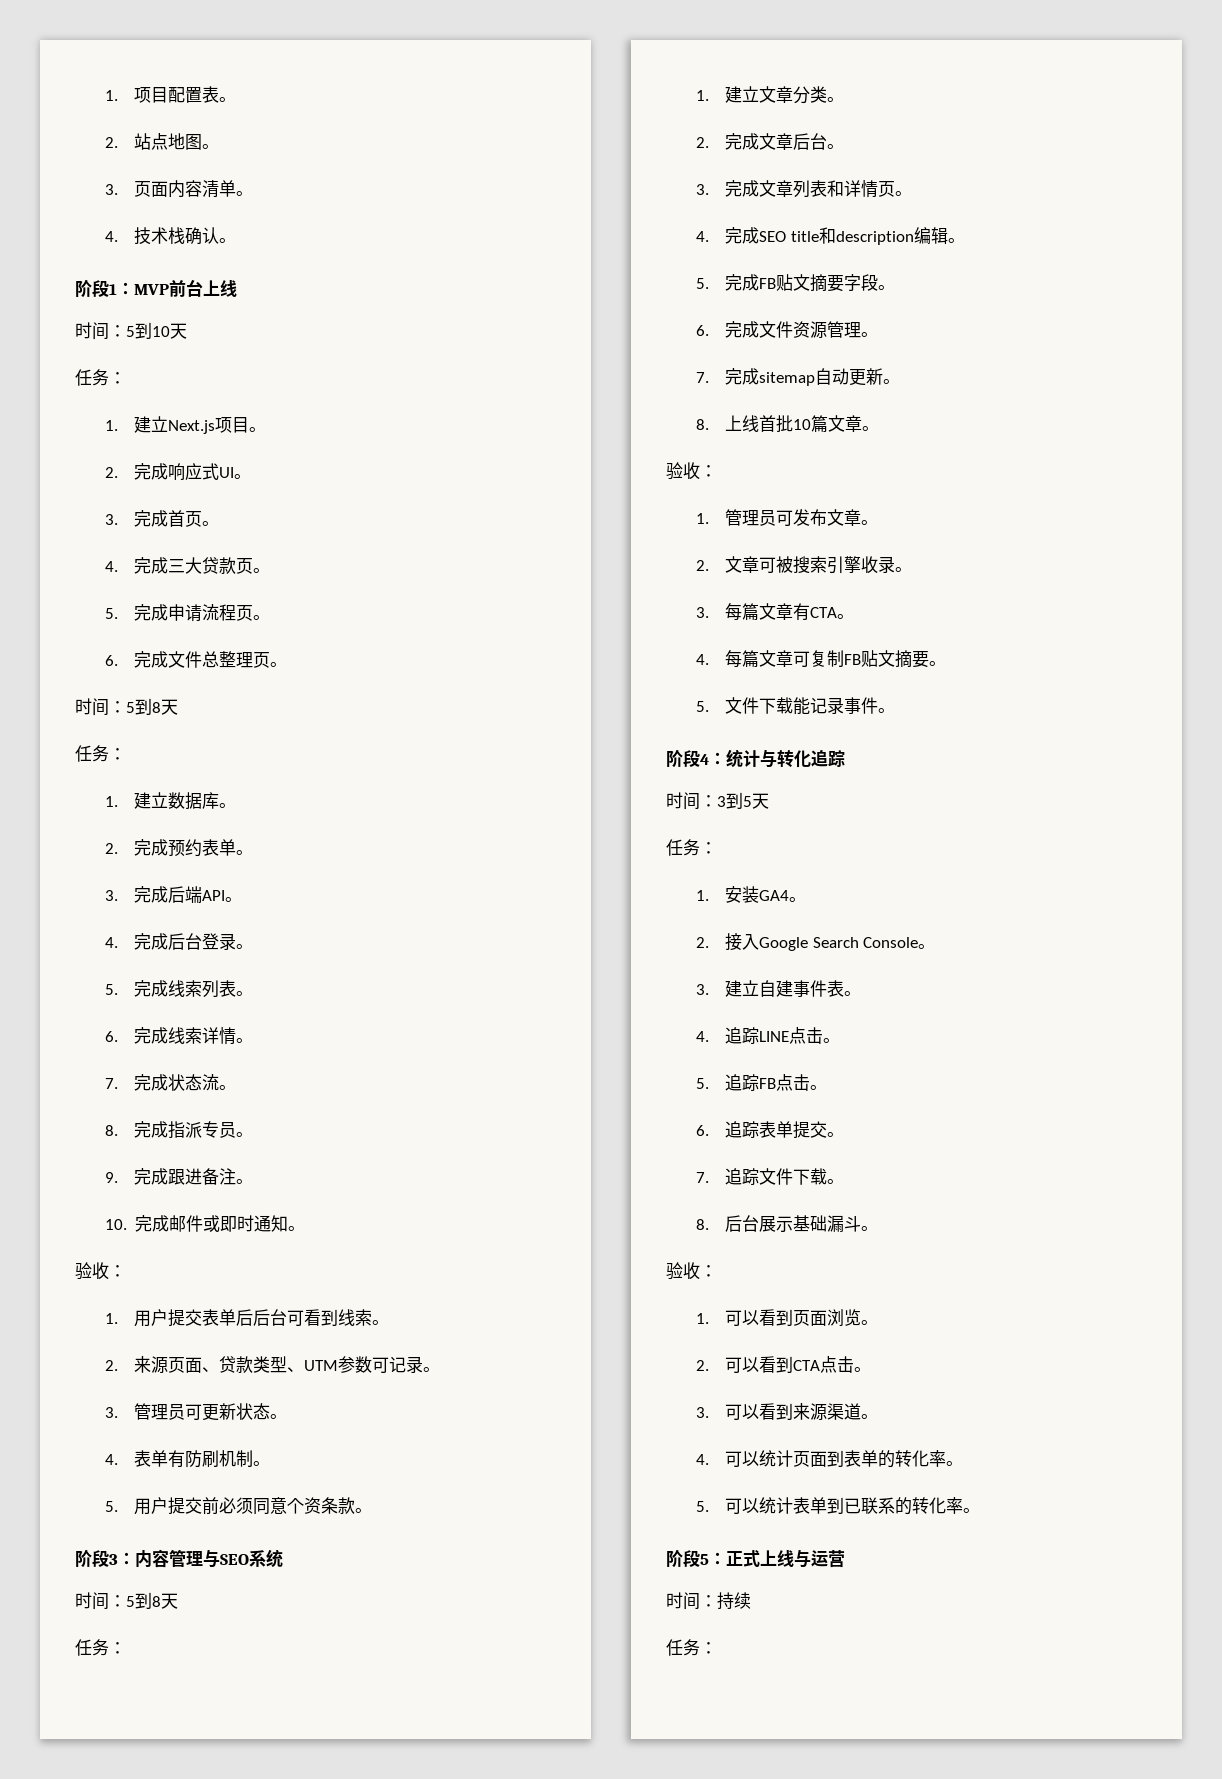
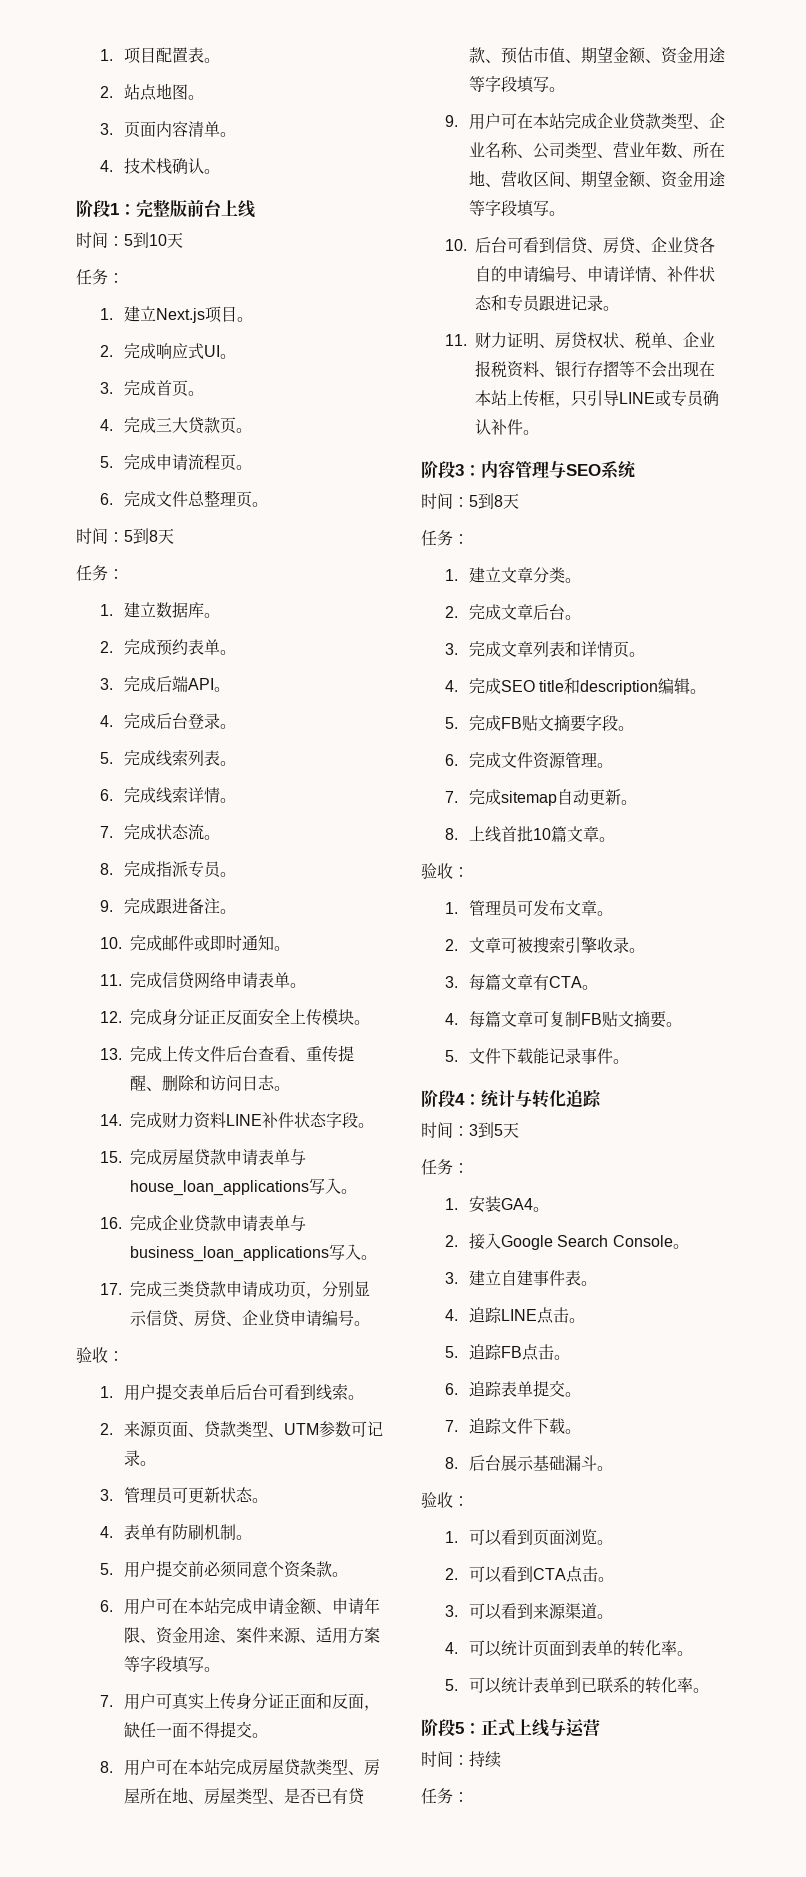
- 阶段1：MVP前台上线
+ 阶段1：完整版前台上线
+ 11.完成信贷网络申请表单。
+ 12.完成身分证正反面安全上传模块。
+ 13.完成上传文件后台查看、重传提醒、删除和访问日志。
+ 14.完成财力资料LINE补件状态字段。
+ 15.完成房屋贷款申请表单与house_loan_applications写入。
+ 16.完成企业贷款申请表单与business_loan_applications写入。
+ 17.完成三类贷款申请成功页，分别显示信贷、房贷、企业贷申请编号。
+ 6.用户可在本站完成申请金额、申请年限、资金用途、案件来源、适用方案等字段填写。
+ 7.用户可真实上传身分证正面和反面，缺任一面不得提交。
+ 8.用户可在本站完成房屋贷款类型、房屋所在地、房屋类型、是否已有贷款、预估市值、期望金额、资金用途等字段填写。
+ 9.用户可在本站完成企业贷款类型、企业名称、公司类型、营业年数、所在地、营收区间、期望金额、资金用途等字段填写。
+ 10.后台可看到信贷、房贷、企业贷各自的申请编号、申请详情、补件状态和专员跟进记录。
+ 11.财力证明、房贷权状、税单、企业报税资料、银行存摺等不会出现在本站上传框，只引导LINE或专员确认补件。

